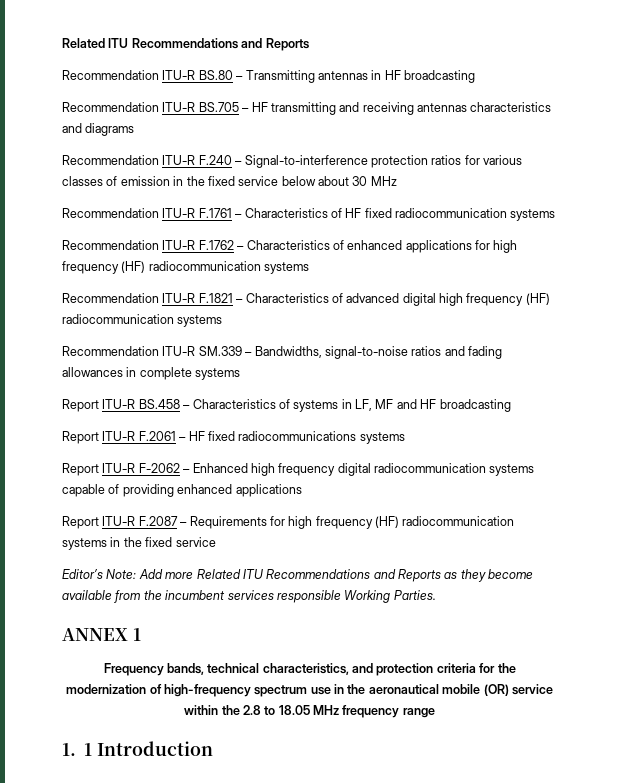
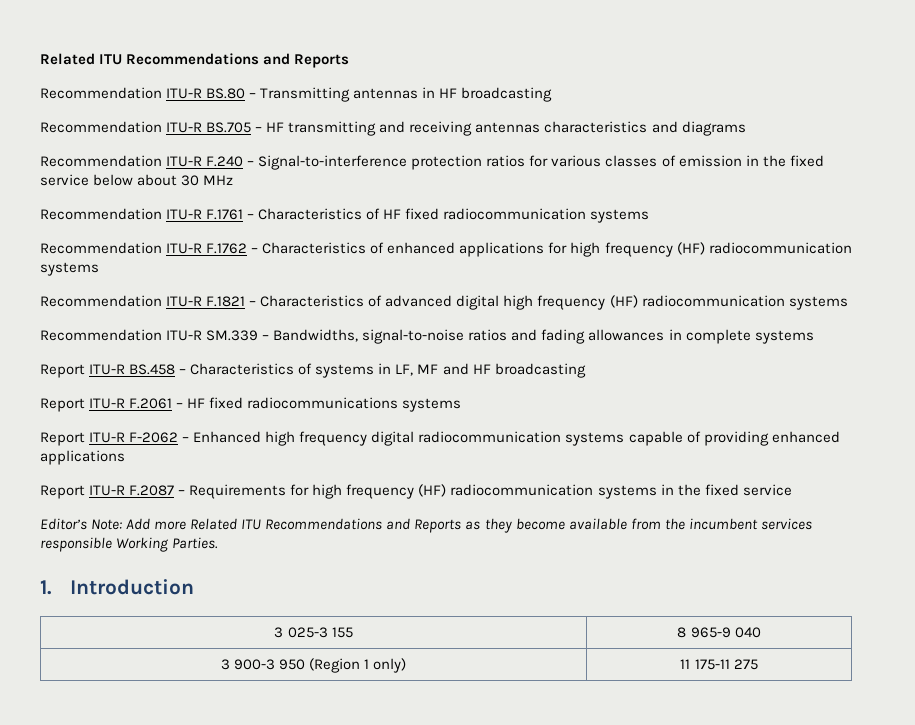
- ANNEX 1
- Frequency bands, technical characteristics, and protection criteria for the modernization of high-frequency spectrum use in the aeronautical mobile (OR) service within the 2.8 to 18.05 MHz frequency range
- 1. 1 Introduction
+ 1. Introduction
+ 3 025-3 155 | 8 965-9 040
+ 3 900-3 950 (Region 1 only) | 11 175-11 275

